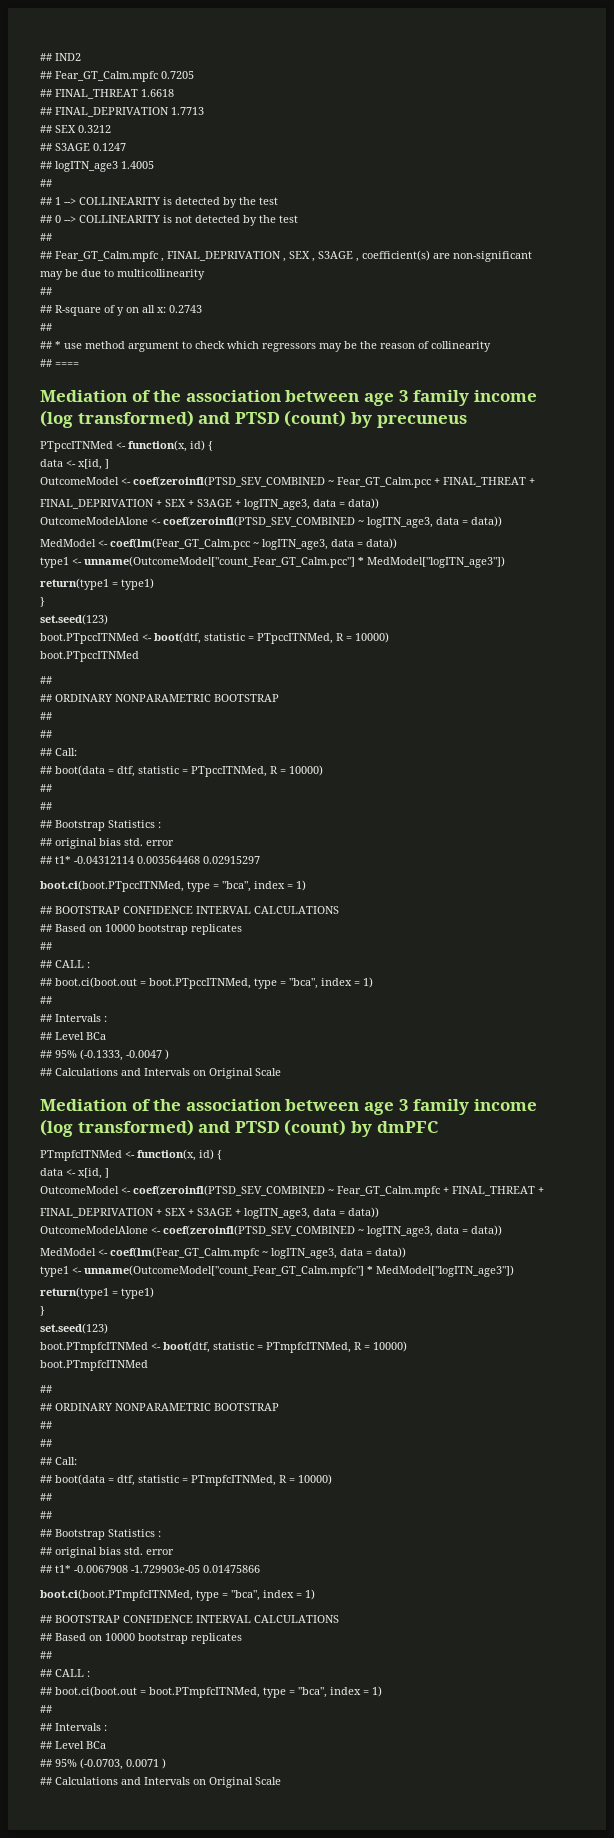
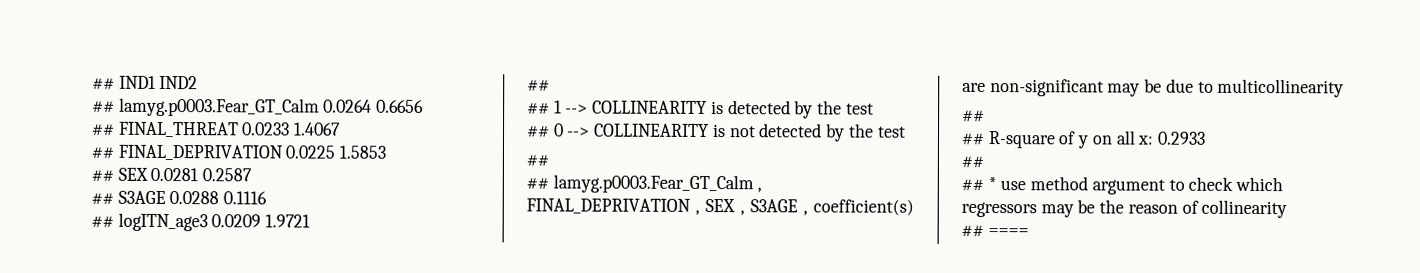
- ## IND2
+ ## IND1 IND2
- ## Fear_GT_Calm.mpfc 0.7205
+ ## lamyg.p0003.Fear_GT_Calm 0.0264 0.6656
- ## FINAL_THREAT 1.6618
+ ## FINAL_THREAT 0.0233 1.4067
- ## FINAL_DEPRIVATION 1.7713
+ ## FINAL_DEPRIVATION 0.0225 1.5853
- ## SEX 0.3212
+ ## SEX 0.0281 0.2587
- ## S3AGE 0.1247
+ ## S3AGE 0.0288 0.1116
- ## logITN_age3 1.4005
+ ## logITN_age3 0.0209 1.9721
- ## Fear_GT_Calm.mpfc , FINAL_DEPRIVATION , SEX , S3AGE , coefficient(s) are non-significant may be due to multicollinearity
+ ## lamyg.p0003.Fear_GT_Calm , FINAL_DEPRIVATION , SEX , S3AGE , coefficient(s) are non-significant may be due to multicollinearity
- ## R-square of y on all x: 0.2743
+ ## R-square of y on all x: 0.2933
- Mediation of the association between age 3 family income (log transformed) and PTSD (count) by precuneus
- PTpccITNMed <- function(x, id) {
- data <- x[id, ]
- OutcomeModel <- coef(zeroinfl(PTSD_SEV_COMBINED ~ Fear_GT_Calm.pcc + FINAL_THREAT +
- FINAL_DEPRIVATION + SEX + S3AGE + logITN_age3, data = data))
- OutcomeModelAlone <- coef(zeroinfl(PTSD_SEV_COMBINED ~ logITN_age3, data = data))
- MedModel <- coef(lm(Fear_GT_Calm.pcc ~ logITN_age3, data = data))
- type1 <- unname(OutcomeModel["count_Fear_GT_Calm.pcc"] * MedModel["logITN_age3"])
- return(type1 = type1)
- }
- set.seed(123)
- boot.PTpccITNMed <- boot(dtf, statistic = PTpccITNMed, R = 10000)
- boot.PTpccITNMed
- ##
- ## ORDINARY NONPARAMETRIC BOOTSTRAP
- ##
- ##
- ## Call:
- ## boot(data = dtf, statistic = PTpccITNMed, R = 10000)
- ##
- ##
- ## Bootstrap Statistics :
- ## original bias std. error
- ## t1* -0.04312114 0.003564468 0.02915297
- boot.ci(boot.PTpccITNMed, type = "bca", index = 1)
- ## BOOTSTRAP CONFIDENCE INTERVAL CALCULATIONS
- ## Based on 10000 bootstrap replicates
- ##
- ## CALL :
- ## boot.ci(boot.out = boot.PTpccITNMed, type = "bca", index = 1)
- ##
- ## Intervals :
- ## Level BCa
- ## 95% (-0.1333, -0.0047 )
- ## Calculations and Intervals on Original Scale
- Mediation of the association between age 3 family income (log transformed) and PTSD (count) by dmPFC
- PTmpfcITNMed <- function(x, id) {
- data <- x[id, ]
- OutcomeModel <- coef(zeroinfl(PTSD_SEV_COMBINED ~ Fear_GT_Calm.mpfc + FINAL_THREAT +
- FINAL_DEPRIVATION + SEX + S3AGE + logITN_age3, data = data))
- OutcomeModelAlone <- coef(zeroinfl(PTSD_SEV_COMBINED ~ logITN_age3, data = data))
- MedModel <- coef(lm(Fear_GT_Calm.mpfc ~ logITN_age3, data = data))
- type1 <- unname(OutcomeModel["count_Fear_GT_Calm.mpfc"] * MedModel["logITN_age3"])
- return(type1 = type1)
- }
- set.seed(123)
- boot.PTmpfcITNMed <- boot(dtf, statistic = PTmpfcITNMed, R = 10000)
- boot.PTmpfcITNMed
- ##
- ## ORDINARY NONPARAMETRIC BOOTSTRAP
- ##
- ##
- ## Call:
- ## boot(data = dtf, statistic = PTmpfcITNMed, R = 10000)
- ##
- ##
- ## Bootstrap Statistics :
- ## original bias std. error
- ## t1* -0.0067908 -1.729903e-05 0.01475866
- boot.ci(boot.PTmpfcITNMed, type = "bca", index = 1)
- ## BOOTSTRAP CONFIDENCE INTERVAL CALCULATIONS
- ## Based on 10000 bootstrap replicates
- ##
- ## CALL :
- ## boot.ci(boot.out = boot.PTmpfcITNMed, type = "bca", index = 1)
- ##
- ## Intervals :
- ## Level BCa
- ## 95% (-0.0703, 0.0071 )
- ## Calculations and Intervals on Original Scale

